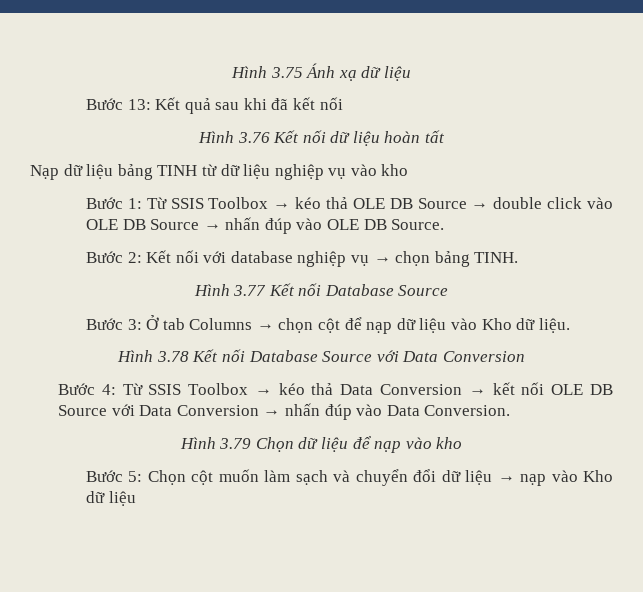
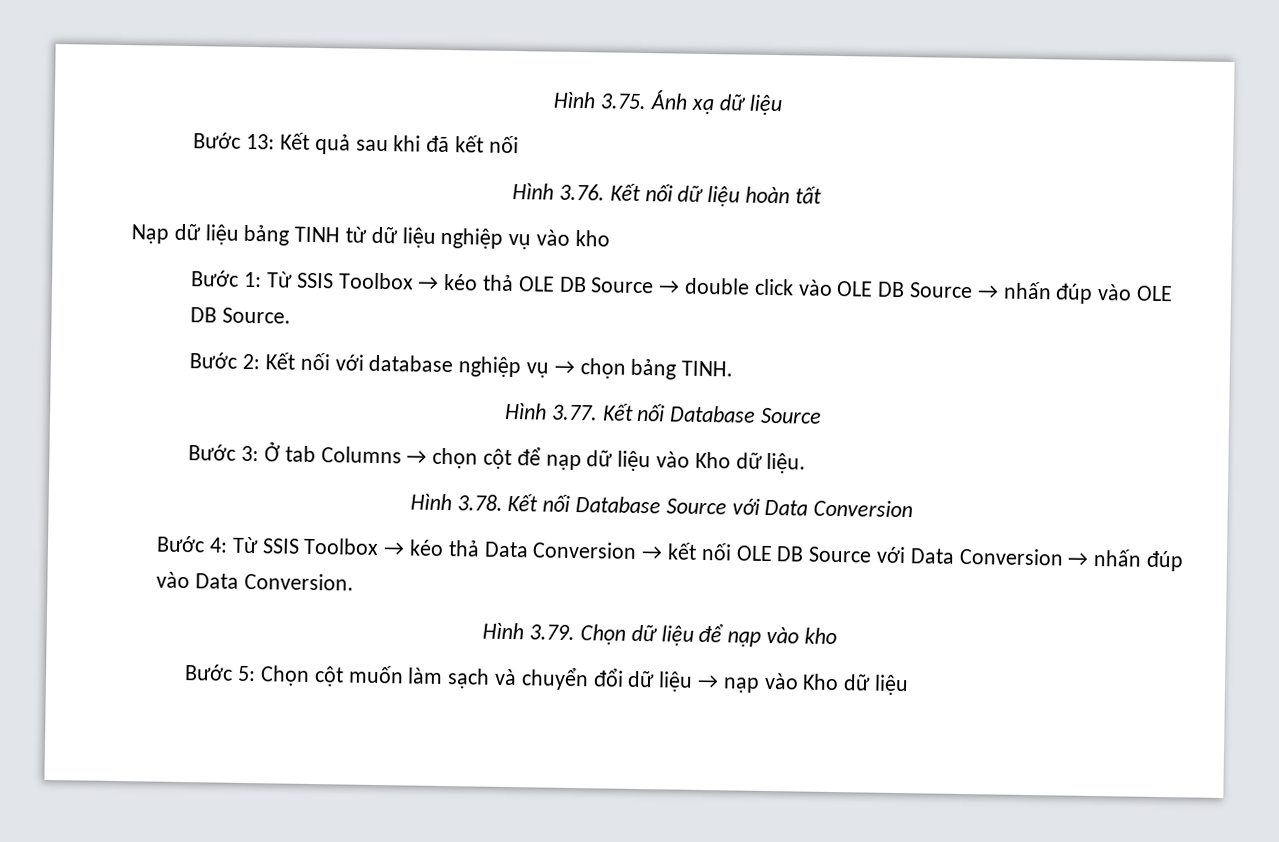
- Hình 3.75 Ánh xạ dữ liệu
+ Hình 3.75. Ánh xạ dữ liệu
- Hình 3.76 Kết nối dữ liệu hoàn tất
+ Hình 3.76. Kết nối dữ liệu hoàn tất
- Hình 3.77 Kết nối Database Source
+ Hình 3.77. Kết nối Database Source
- Hình 3.78 Kết nối Database Source với Data Conversion
+ Hình 3.78. Kết nối Database Source với Data Conversion
- Hình 3.79 Chọn dữ liệu để nạp vào kho
+ Hình 3.79. Chọn dữ liệu để nạp vào kho

